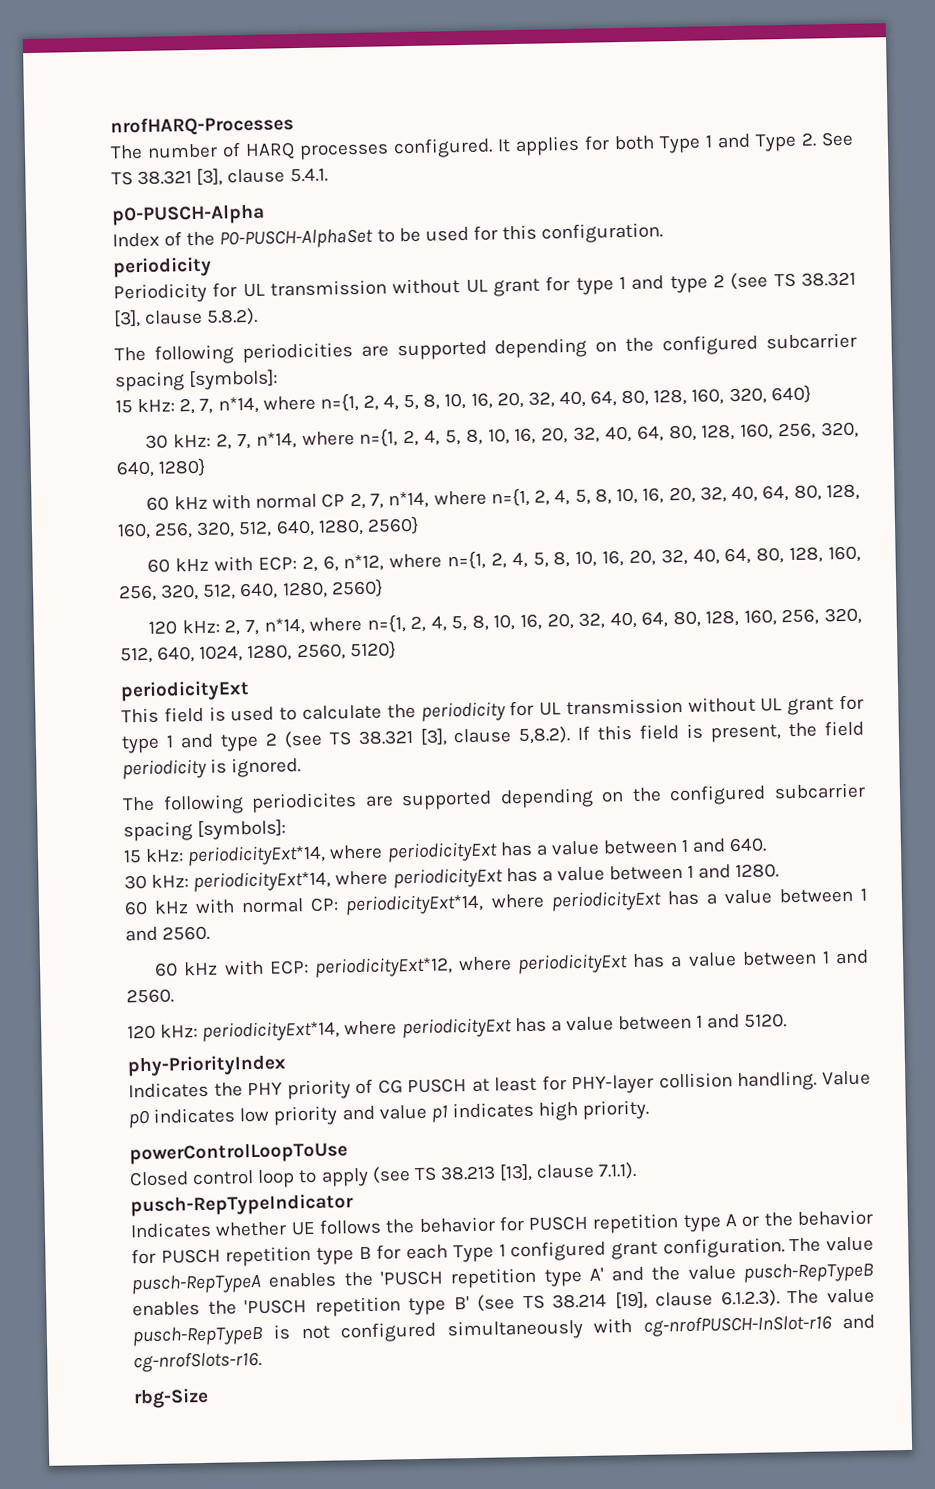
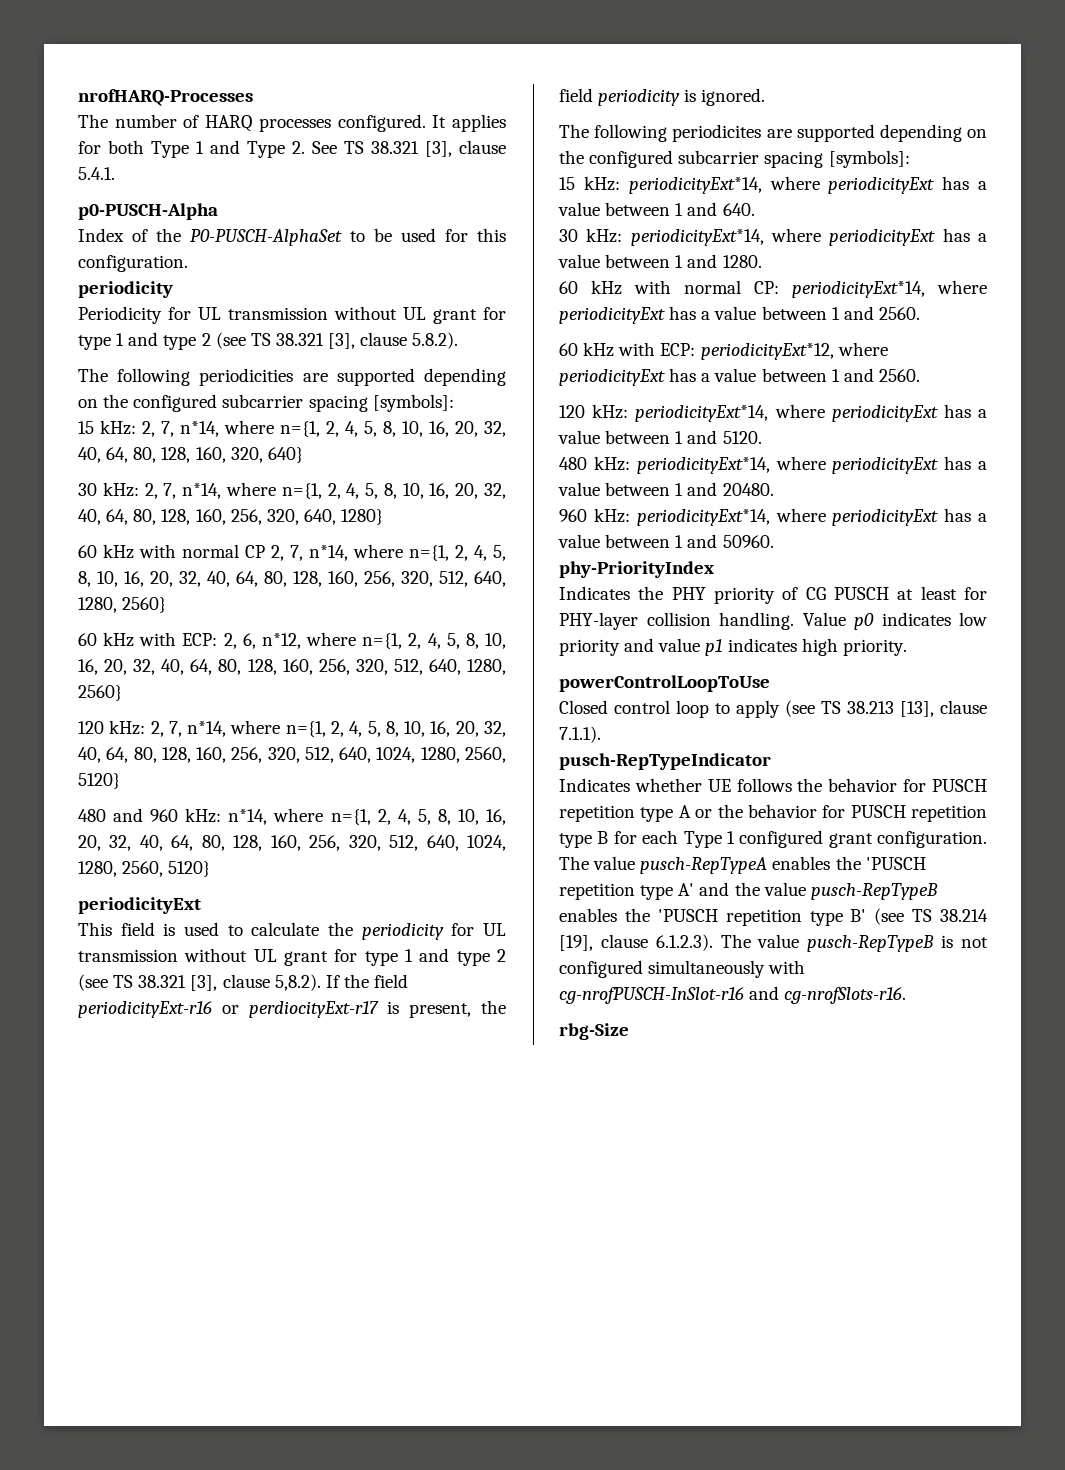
+ 480 and 960 kHz: n*14, where n={1, 2, 4, 5, 8, 10, 16, 20, 32, 40, 64, 80, 128, 160, 256, 320, 512, 640, 1024, 1280, 2560, 5120}
- This field is used to calculate the periodicity for UL transmission without UL grant for type 1 and type 2 (see TS 38.321 [3], clause 5,8.2). If this field is present, the field periodicity is ignored.
+ This field is used to calculate the periodicity for UL transmission without UL grant for type 1 and type 2 (see TS 38.321 [3], clause 5,8.2). If the field periodicityExt-r16 or perdiocityExt-r17 is present, the field periodicity is ignored.
+ 480 kHz: periodicityExt*14, where periodicityExt has a value between 1 and 20480.
+ 960 kHz: periodicityExt*14, where periodicityExt has a value between 1 and 50960.

